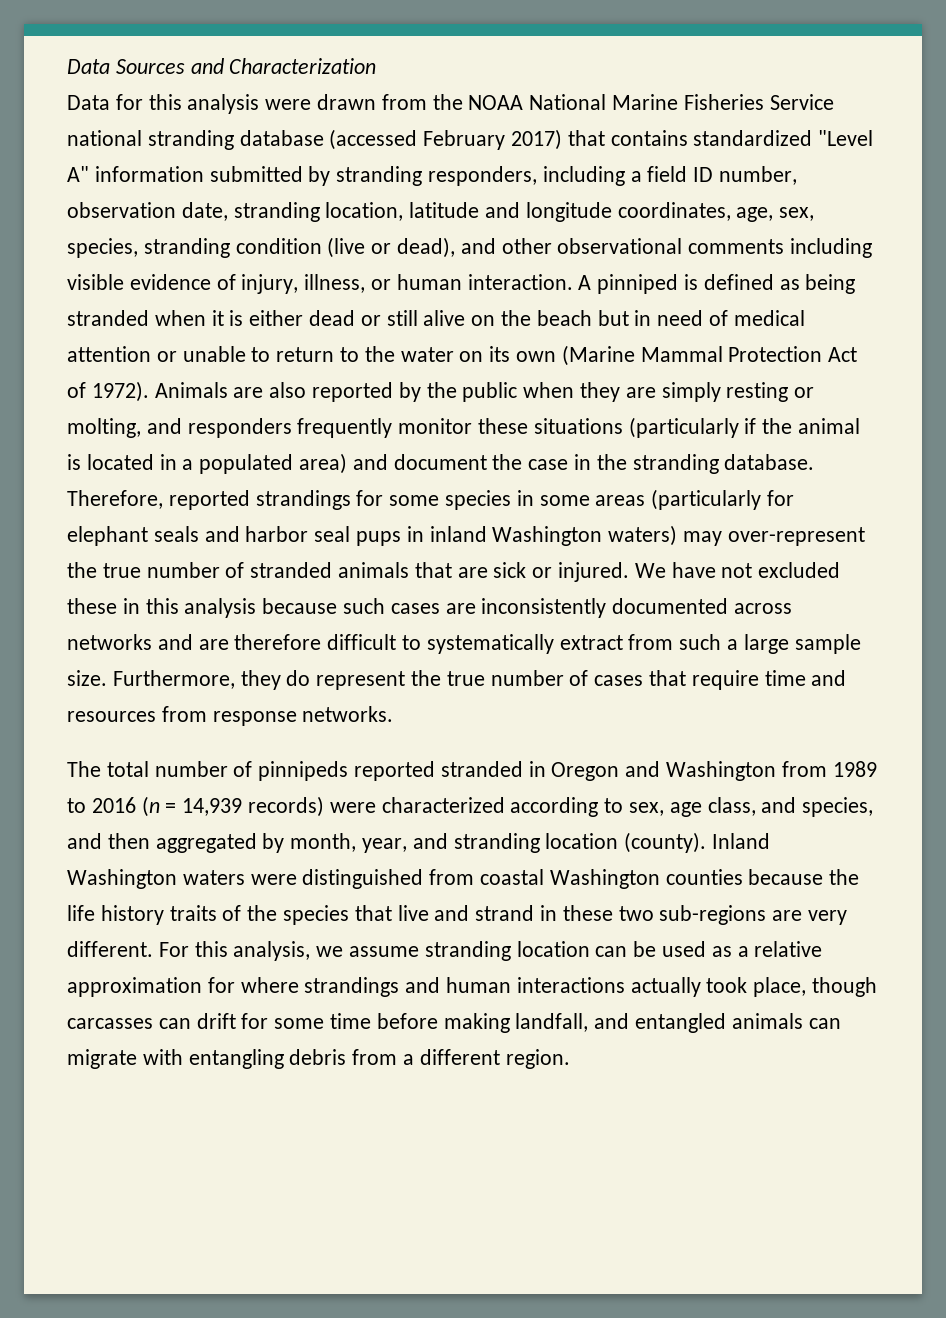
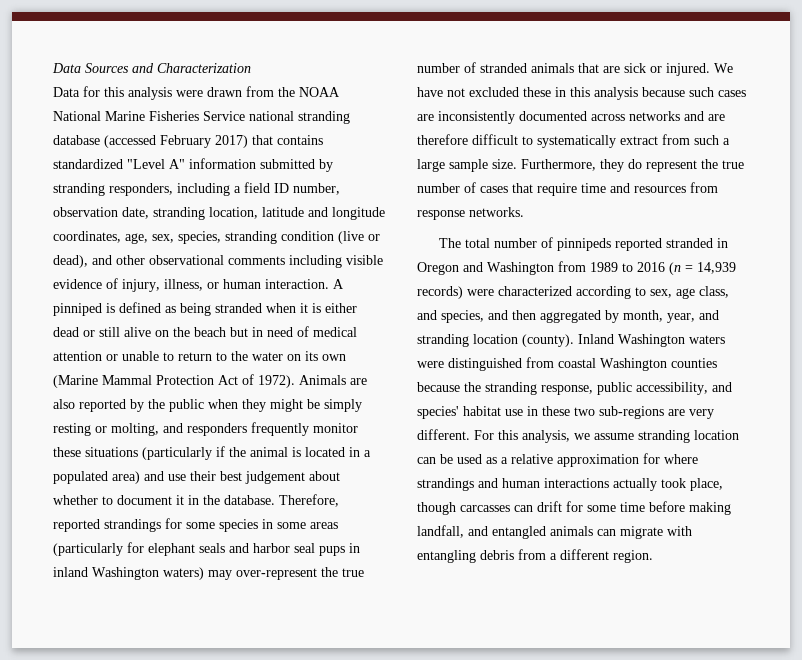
- Animals are also reported by the public when they are simply resting or molting, and responders frequently monitor these situations (particularly if the animal is located in a populated area) and document the case in the stranding database.
+ Animals are also reported by the public when they might be simply resting or molting, and responders frequently monitor these situations (particularly if the animal is located in a populated area) and use their best judgement about whether to document it in the database.
- Inland Washington waters were distinguished from coastal Washington counties because the life history traits of the species that live and strand in these two sub-regions are very different.
+ Inland Washington waters were distinguished from coastal Washington counties because the stranding response, public accessibility, and species' habitat use in these two sub-regions are very different.

